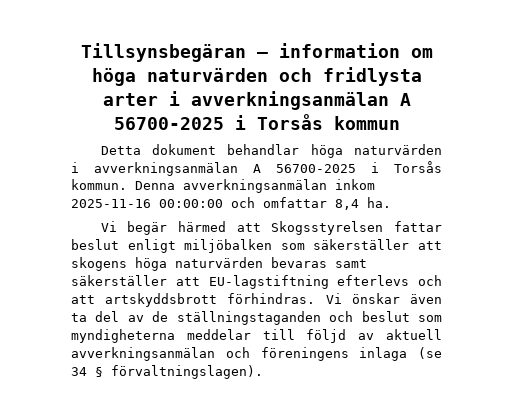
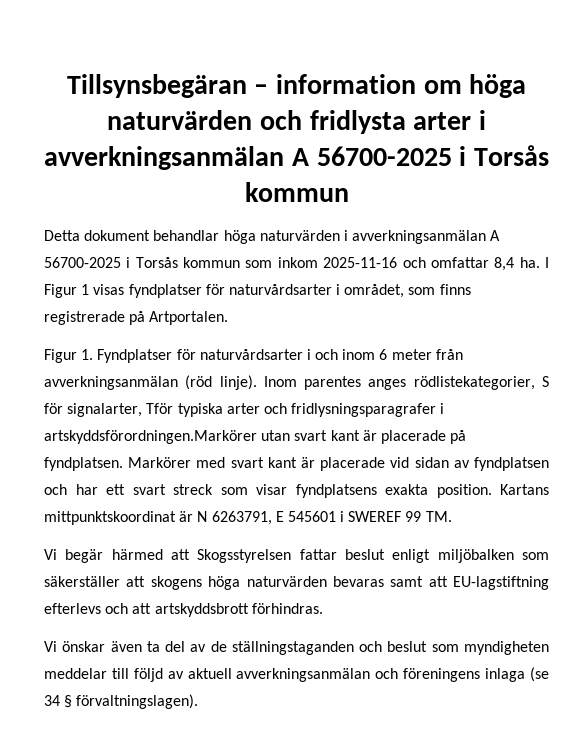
- Detta dokument behandlar höga naturvärden i avverkningsanmälan A 56700-2025 i Torsås kommun. Denna avverkningsanmälan inkom 2025-11-16 00:00:00 och omfattar 8,4 ha.
+ Detta dokument behandlar höga naturvärden i avverkningsanmälan A 56700-2025 i Torsås kommun som inkom 2025-11-16 och omfattar 8,4 ha. I Figur 1 visas fyndplatser för naturvårdsarter i området, som finns registrerade på Artportalen.
+ Figur 1. Fyndplatser för naturvårdsarter i och inom 6 meter från avverkningsanmälan (röd linje). Inom parentes anges rödlistekategorier, S för signalarter, Tför typiska arter och fridlysningsparagrafer i artskyddsförordningen.Markörer utan svart kant är placerade på fyndplatsen. Markörer med svart kant är placerade vid sidan av fyndplatsen och har ett svart streck som visar fyndplatsens exakta position. Kartans mittpunktskoordinat är N 6263791, E 545601 i SWEREF 99 TM.
- Vi begär härmed att Skogsstyrelsen fattar beslut enligt miljöbalken som säkerställer att skogens höga naturvärden bevaras samt säkerställer att EU-lagstiftning efterlevs och att artskyddsbrott förhindras. Vi önskar även ta del av de ställningstaganden och beslut som myndigheterna meddelar till följd av aktuell avverkningsanmälan och föreningens inlaga (se 34 § förvaltningslagen).
+ Vi begär härmed att Skogsstyrelsen fattar beslut enligt miljöbalken som säkerställer att skogens höga naturvärden bevaras samt att EU-lagstiftning efterlevs och att artskyddsbrott förhindras.
+ Vi önskar även ta del av de ställningstaganden och beslut som myndigheten meddelar till följd av aktuell avverkningsanmälan och föreningens inlaga (se 34 § förvaltningslagen).

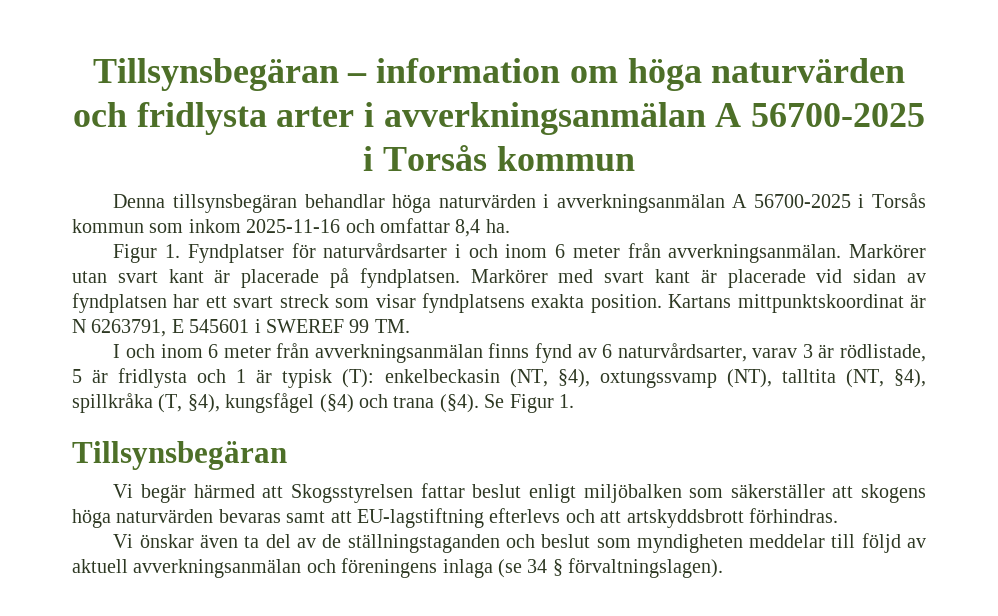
- Detta dokument behandlar höga naturvärden i avverkningsanmälan A 56700-2025 i Torsås kommun som inkom 2025-11-16 och omfattar 8,4 ha. I Figur 1 visas fyndplatser för naturvårdsarter i området, som finns registrerade på Artportalen.
+ Denna tillsynsbegäran behandlar höga naturvärden i avverkningsanmälan A 56700-2025 i Torsås kommun som inkom 2025-11-16 och omfattar 8,4 ha.
- Figur 1. Fyndplatser för naturvårdsarter i och inom 6 meter från avverkningsanmälan (röd linje). Inom parentes anges rödlistekategorier, S för signalarter, Tför typiska arter och fridlysningsparagrafer i artskyddsförordningen.Markörer utan svart kant är placerade på fyndplatsen.
+ Figur 1. Fyndplatser för naturvårdsarter i och inom 6 meter från avverkningsanmälan. Markörer utan svart kant är placerade på fyndplatsen.
- Markörer med svart kant är placerade vid sidan av fyndplatsen och har ett svart streck som visar fyndplatsens exakta position.
+ Markörer med svart kant är placerade vid sidan av fyndplatsen har ett svart streck som visar fyndplatsens exakta position.
+ I och inom 6 meter från avverkningsanmälan finns fynd av 6 naturvårdsarter, varav 3 är rödlistade, 5 är fridlysta och 1 är typisk (T): enkelbeckasin (NT, §4), oxtungssvamp (NT), talltita (NT, §4), spillkråka (T, §4), kungsfågel (§4) och trana (§4). Se Figur 1.
+ Tillsynsbegäran

